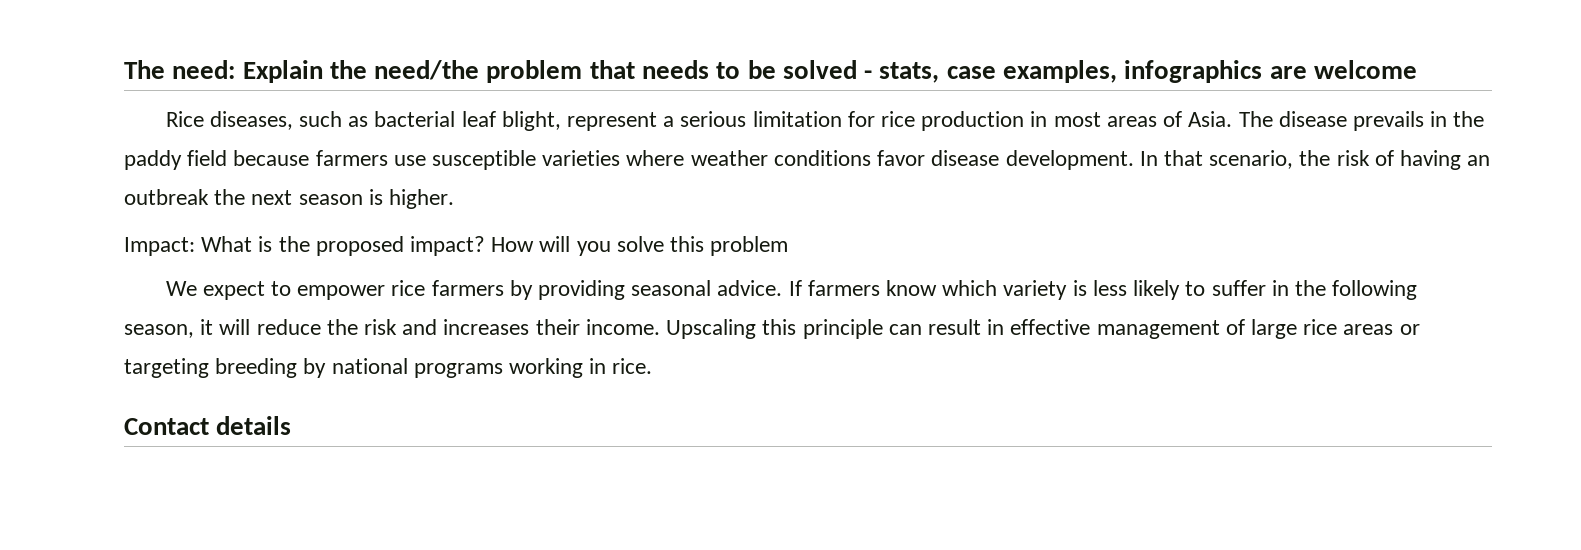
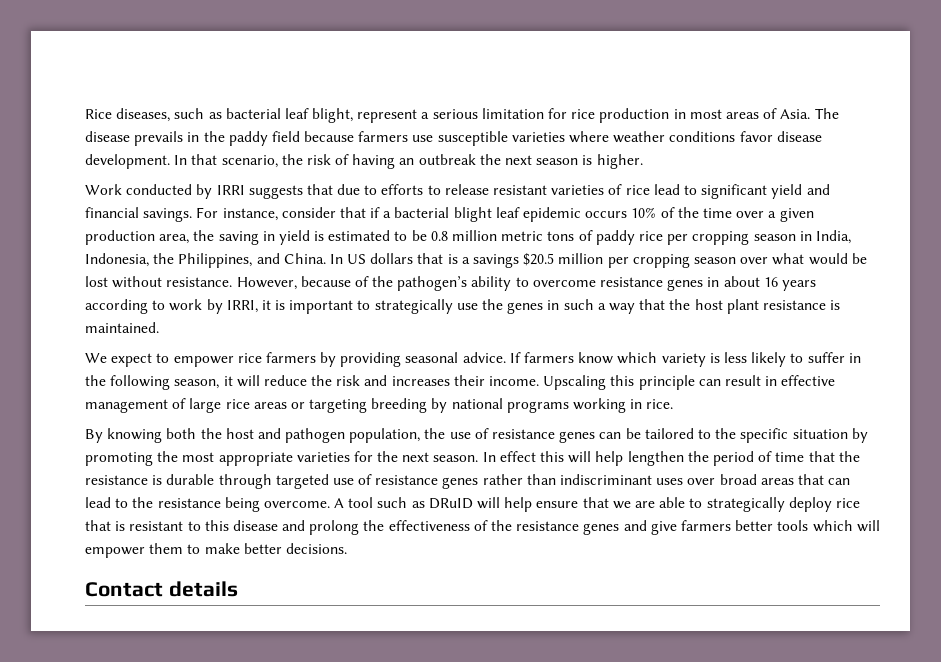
- The need: Explain the need/the problem that needs to be solved - stats, case examples, infographics are welcome
- Impact: What is the proposed impact? How will you solve this problem
+ Work conducted by IRRI suggests that due to efforts to release resistant varieties of rice lead to significant yield and financial savings. For instance, consider that if a bacterial blight leaf epidemic occurs 10% of the time over a given production area, the saving in yield is estimated to be 0.8 million metric tons of paddy rice per cropping season in India, Indonesia, the Philippines, and China. In US dollars that is a savings $20.5 million per cropping season over what would be lost without resistance. However, because of the pathogen’s ability to overcome resistance genes in about 16 years according to work by IRRI, it is important to strategically use the genes in such a way that the host plant resistance is maintained.
+ By knowing both the host and pathogen population, the use of resistance genes can be tailored to the specific situation by promoting the most appropriate varieties for the next season. In effect this will help lengthen the period of time that the resistance is durable through targeted use of resistance genes rather than indiscriminant uses over broad areas that can lead to the resistance being overcome. A tool such as DRuID will help ensure that we are able to strategically deploy rice that is resistant to this disease and prolong the effectiveness of the resistance genes and give farmers better tools which will empower them to make better decisions.

